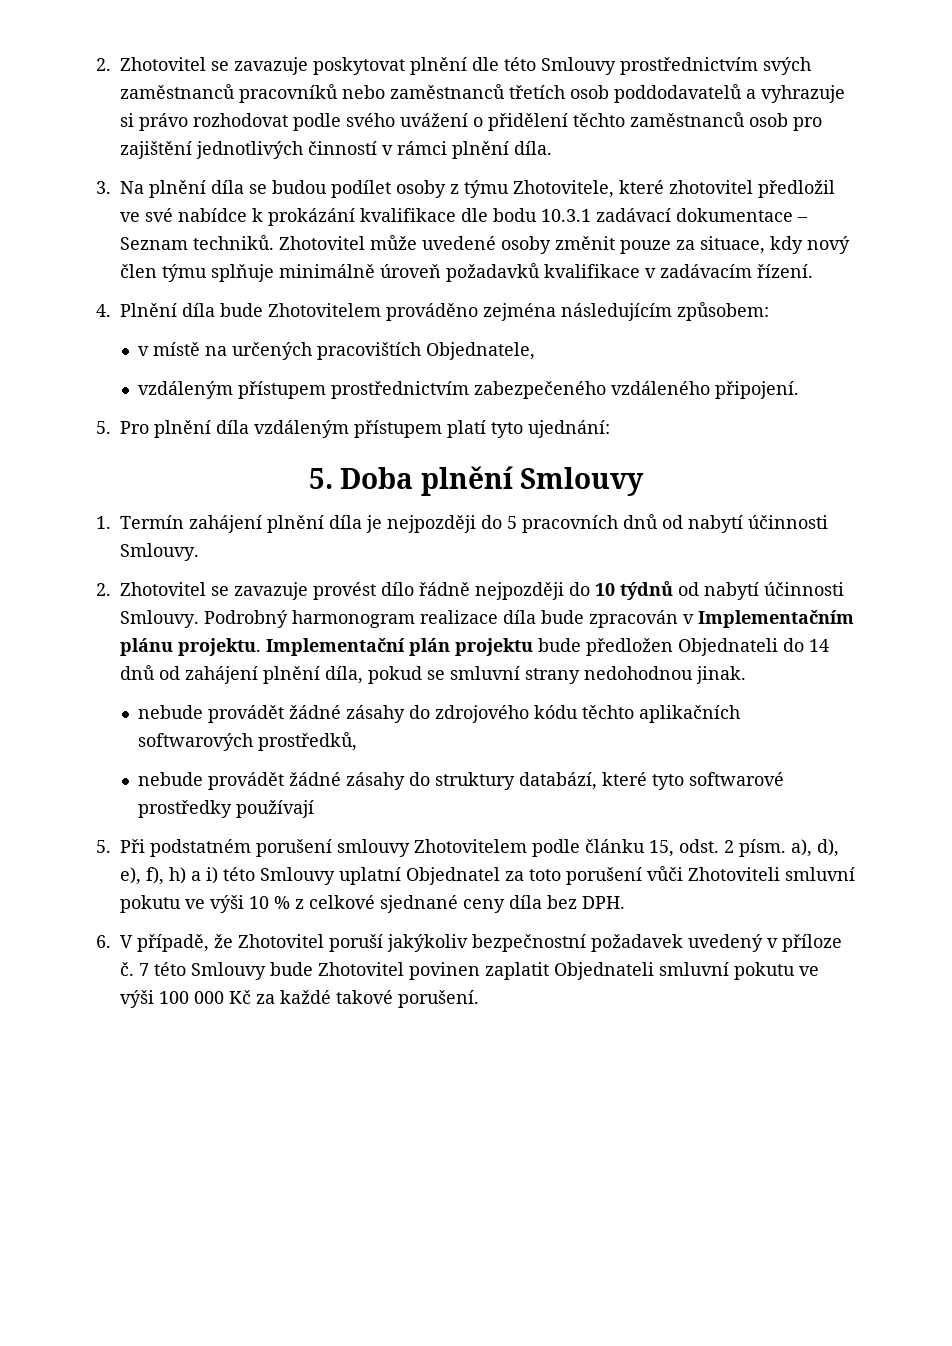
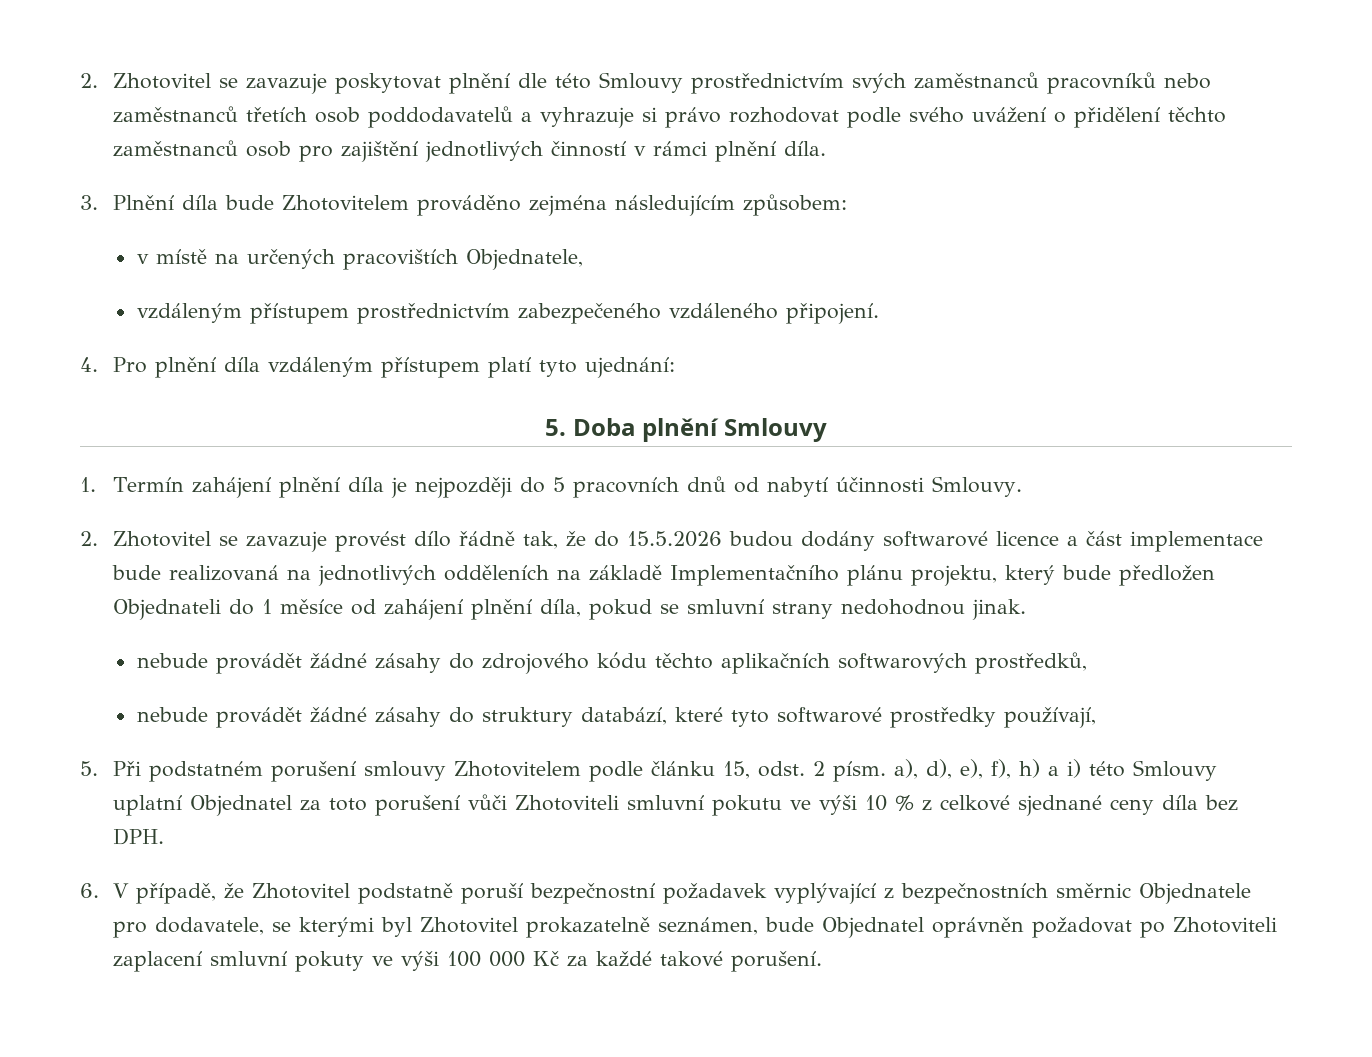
- 3. Na plnění díla se budou podílet osoby z týmu Zhotovitele, které zhotovitel předložil ve své nabídce k prokázání kvalifikace dle bodu 10.3.1 zadávací dokumentace – Seznam techniků. Zhotovitel může uvedené osoby změnit pouze za situace, kdy nový člen týmu splňuje minimálně úroveň požadavků kvalifikace v zadávacím řízení.
- 4. Plnění díla bude Zhotovitelem prováděno zejména následujícím způsobem:
+ 3. Plnění díla bude Zhotovitelem prováděno zejména následujícím způsobem:
- 5. Pro plnění díla vzdáleným přístupem platí tyto ujednání:
+ 4. Pro plnění díla vzdáleným přístupem platí tyto ujednání:
- 2. Zhotovitel se zavazuje provést dílo řádně nejpozději do 10 týdnů od nabytí účinnosti Smlouvy. Podrobný harmonogram realizace díla bude zpracován v Implementačním plánu projektu. Implementační plán projektu bude předložen Objednateli do 14 dnů od zahájení plnění díla, pokud se smluvní strany nedohodnou jinak.
+ 2. Zhotovitel se zavazuje provést dílo řádně tak, že do 15.5.2026 budou dodány softwarové licence a část implementace bude realizovaná na jednotlivých odděleních na základě Implementačního plánu projektu, který bude předložen Objednateli do 1 měsíce od zahájení plnění díla, pokud se smluvní strany nedohodnou jinak.
- nebude provádět žádné zásahy do struktury databází, které tyto softwarové prostředky používají
+ nebude provádět žádné zásahy do struktury databází, které tyto softwarové prostředky používají,
- 6. V případě, že Zhotovitel poruší jakýkoliv bezpečnostní požadavek uvedený v příloze č. 7 této Smlouvy bude Zhotovitel povinen zaplatit Objednateli smluvní pokutu ve výši 100 000 Kč za každé takové porušení.
+ 6. V případě, že Zhotovitel podstatně poruší bezpečnostní požadavek vyplývající z bezpečnostních směrnic Objednatele pro dodavatele, se kterými byl Zhotovitel prokazatelně seznámen, bude Objednatel oprávněn požadovat po Zhotoviteli zaplacení smluvní pokuty ve výši 100 000 Kč za každé takové porušení.

